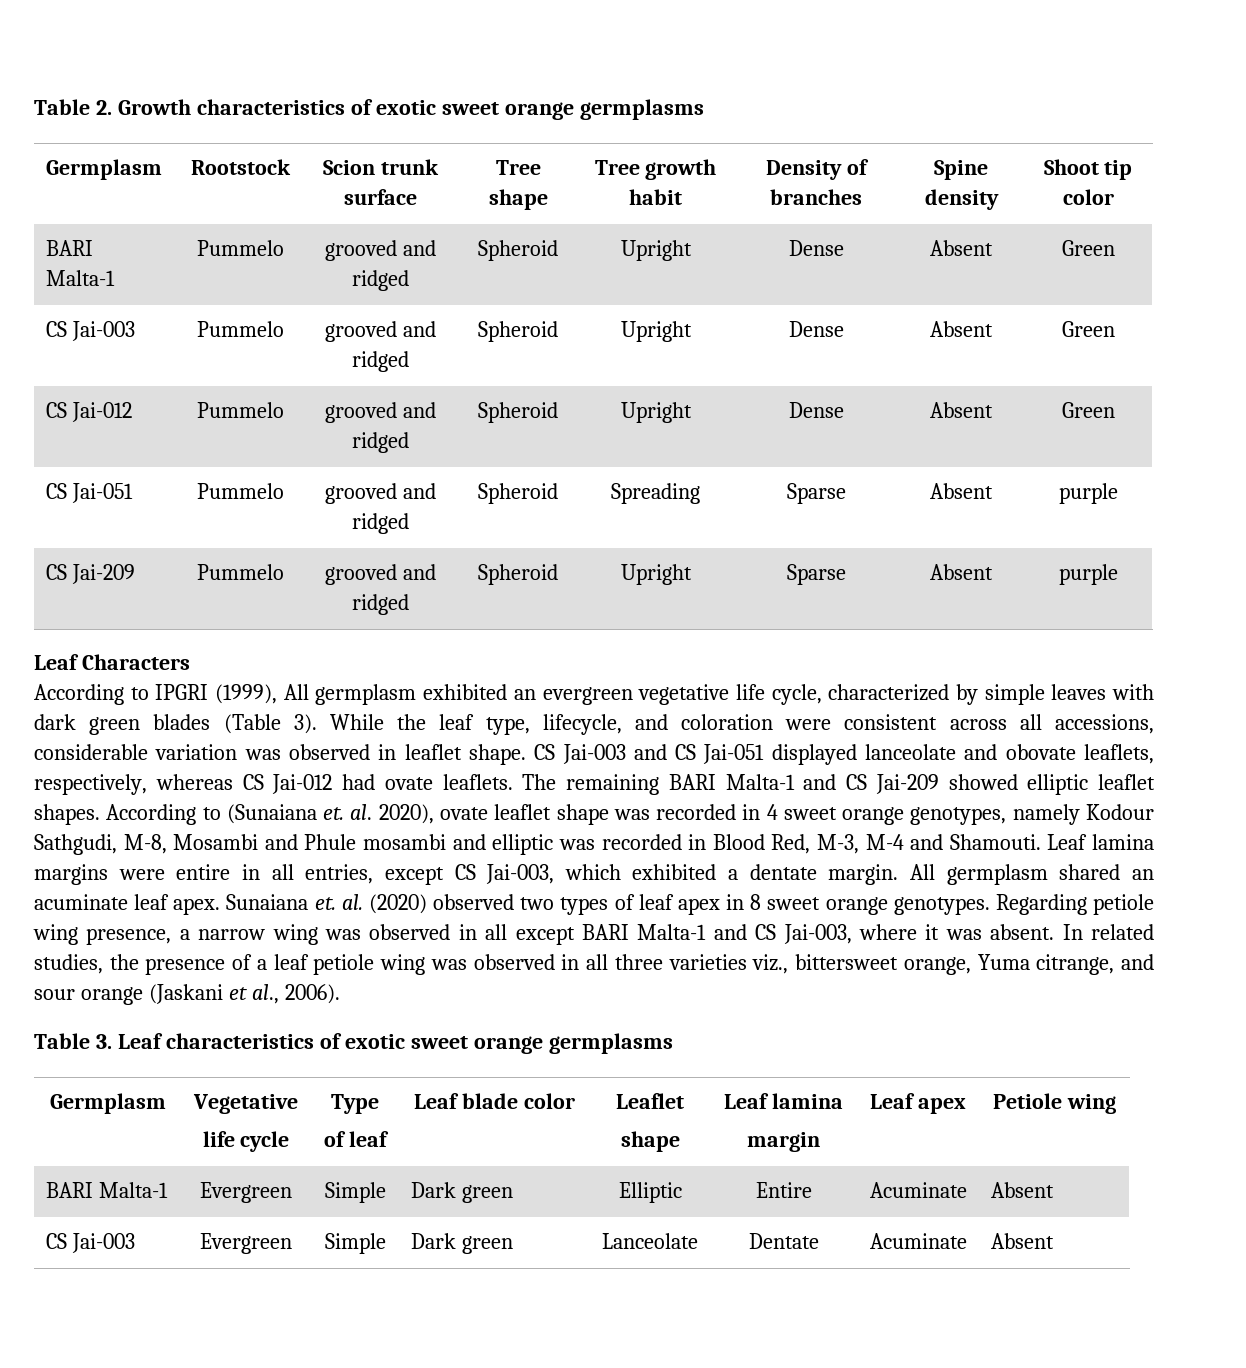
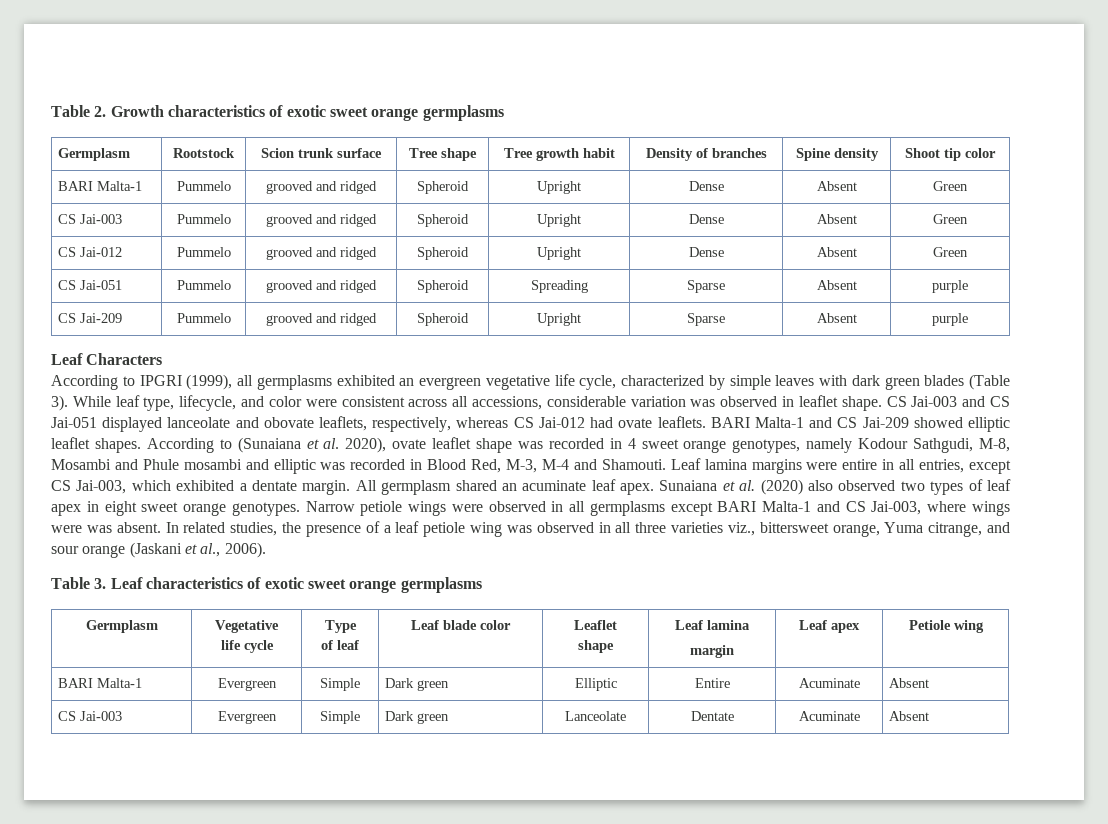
- According to IPGRI (1999), All germplasm exhibited an evergreen vegetative life cycle, characterized by simple leaves with dark green blades (Table 3).
+ According to IPGRI (1999), all germplasms exhibited an evergreen vegetative life cycle, characterized by simple leaves with dark green blades (Table 3).
- While the leaf type, lifecycle, and coloration were consistent across all accessions, considerable variation was observed in leaflet shape.
+ While leaf type, lifecycle, and color were consistent across all accessions, considerable variation was observed in leaflet shape.
- The remaining BARI Malta-1 and CS Jai-209 showed elliptic leaflet shapes.
+ BARI Malta-1 and CS Jai-209 showed elliptic leaflet shapes.
- According to (Sunaiana et. al. 2020), ovate leaflet shape was recorded in 4 sweet orange genotypes, namely Kodour Sathgudi, M-8, Mosambi and Phule mosambi and elliptic was recorded in Blood Red, M-3, M-4 and Shamouti.
+ According to (Sunaiana et al. 2020), ovate leaflet shape was recorded in 4 sweet orange genotypes, namely Kodour Sathgudi, M-8, Mosambi and Phule mosambi and elliptic was recorded in Blood Red, M-3, M-4 and Shamouti.
- Sunaiana et. al. (2020) observed two types of leaf apex in 8 sweet orange genotypes.
+ Sunaiana et al. (2020) also observed two types of leaf apex in eight sweet orange genotypes.
- Regarding petiole wing presence, a narrow wing was observed in all except BARI Malta-1 and CS Jai-003, where it was absent.
+ Narrow petiole wings were observed in all germplasms except BARI Malta-1 and CS Jai-003, where wings were was absent.

